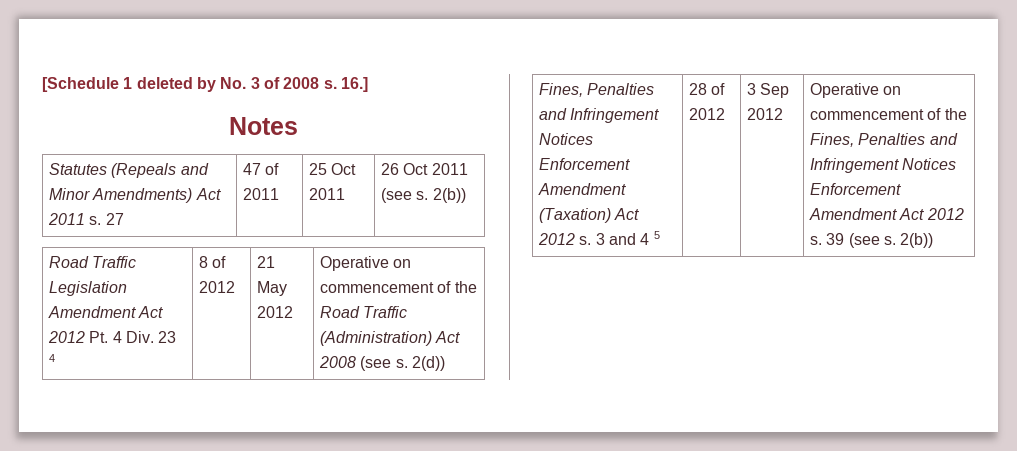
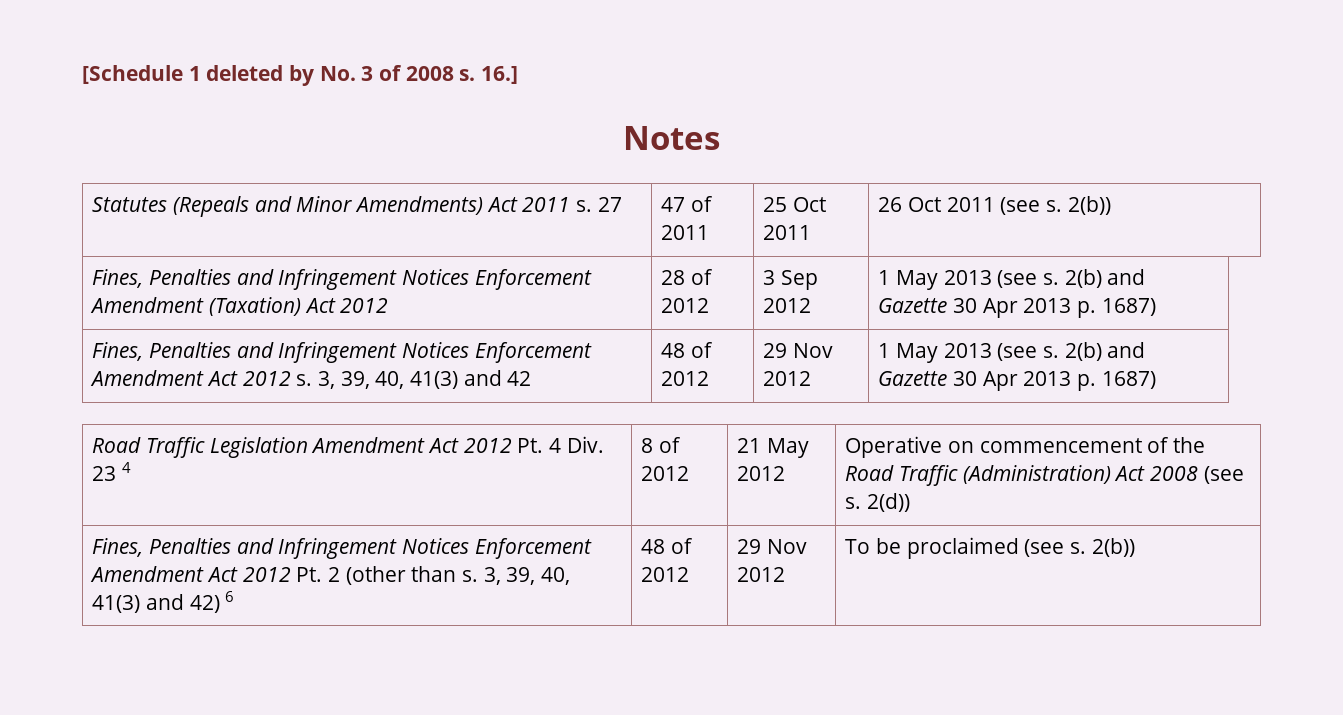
+ Fines, Penalties and Infringement Notices Enforcement Amendment (Taxation) Act 2012 | 28 of 2012 | 3 Sep 2012 | 1 May 2013 (see s. 2(b) and Gazette 30 Apr 2013 p. 1687)
+ Fines, Penalties and Infringement Notices Enforcement Amendment Act 2012 s. 3, 39, 40, 41(3) and 42 | 48 of 2012 | 29 Nov 2012 | 1 May 2013 (see s. 2(b) and Gazette 30 Apr 2013 p. 1687)
- Fines, Penalties and Infringement Notices Enforcement Amendment (Taxation) Act 2012 s. 3 and 4 5 | 28 of 2012 | 3 Sep 2012 | Operative on commencement of the Fines, Penalties and Infringement Notices Enforcement Amendment Act 2012 s. 39 (see s. 2(b))
+ Fines, Penalties and Infringement Notices Enforcement Amendment Act 2012 Pt. 2 (other than s. 3, 39, 40, 41(3) and 42) 6 | 48 of 2012 | 29 Nov 2012 | To be proclaimed (see s. 2(b))

